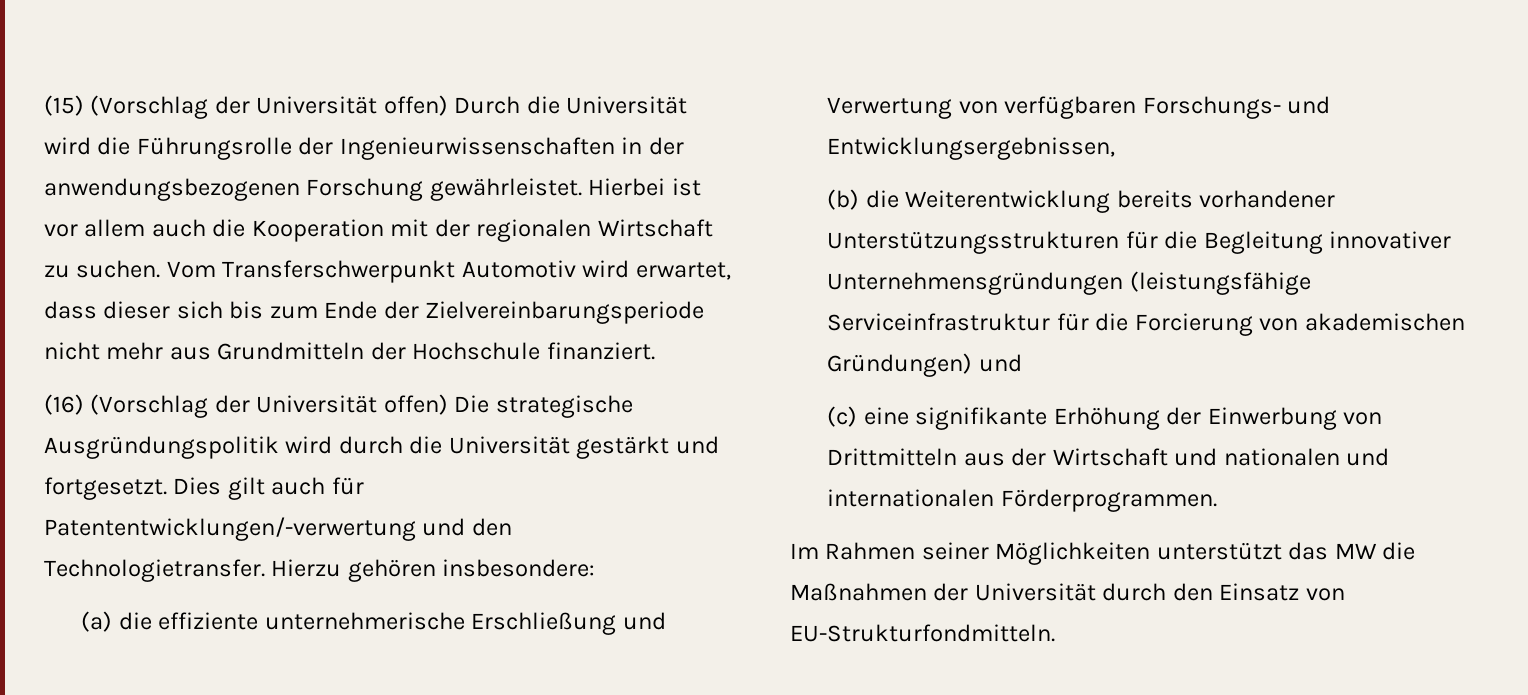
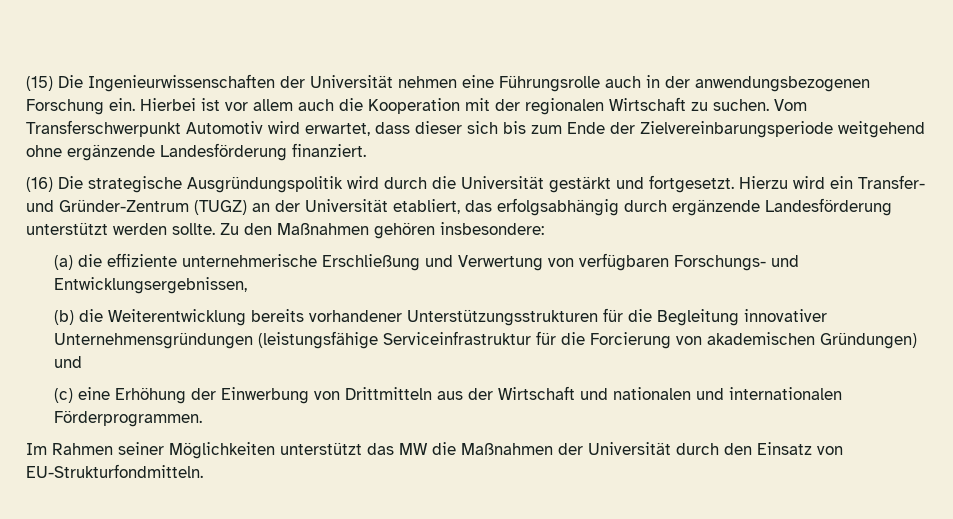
- (15) (Vorschlag der Universität offen) Durch die Universität wird die Führungsrolle der Ingenieurwissenschaften in der anwendungsbezogenen Forschung gewährleistet.
+ (15) Die Ingenieurwissenschaften der Universität nehmen eine Führungsrolle auch in der anwendungsbezogenen Forschung ein.
- Vom Transferschwerpunkt Automotiv wird erwartet, dass dieser sich bis zum Ende der Zielvereinbarungsperiode nicht mehr aus Grundmitteln der Hochschule finanziert.
- (16) (Vorschlag der Universität offen) Die strategische Ausgründungspolitik wird durch die Universität gestärkt und fortgesetzt.
+ Vom Transferschwerpunkt Automotiv wird erwartet, dass dieser sich bis zum Ende der Zielvereinbarungsperiode weitgehend ohne ergänzende Landesförderung finanziert.
+ (16) Die strategische Ausgründungspolitik wird durch die Universität gestärkt und fortgesetzt.
- Dies gilt auch für Patententwicklungen/-verwertung und den Technologietransfer. Hierzu gehören insbesondere:
+ Hierzu wird ein Transfer- und Gründer-Zentrum (TUGZ) an der Universität etabliert, das erfolgsabhängig durch ergänzende Landesförderung unterstützt werden sollte. Zu den Maßnahmen gehören insbesondere:
- (c) eine signifikante Erhöhung der Einwerbung von Drittmitteln aus der Wirtschaft und nationalen und internationalen Förderprogrammen.
+ (c) eine Erhöhung der Einwerbung von Drittmitteln aus der Wirtschaft und nationalen und internationalen Förderprogrammen.

